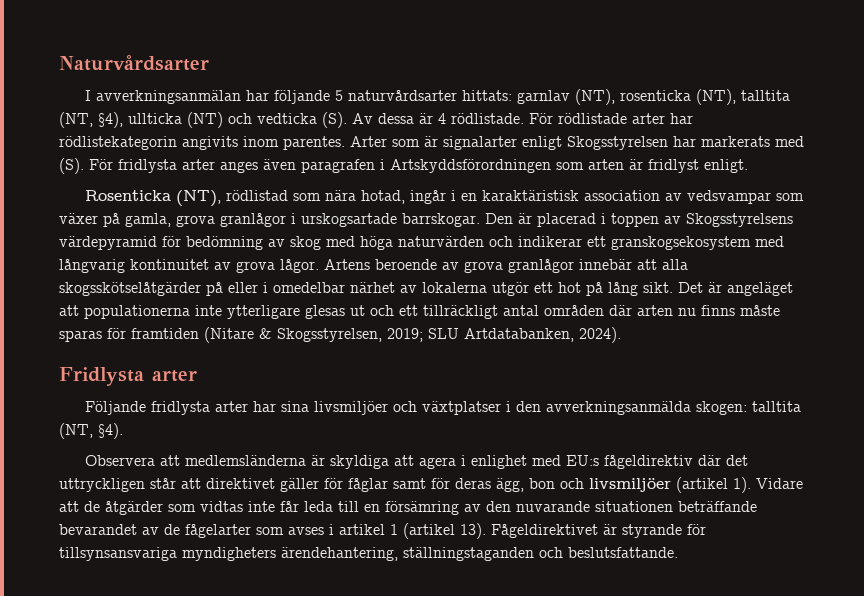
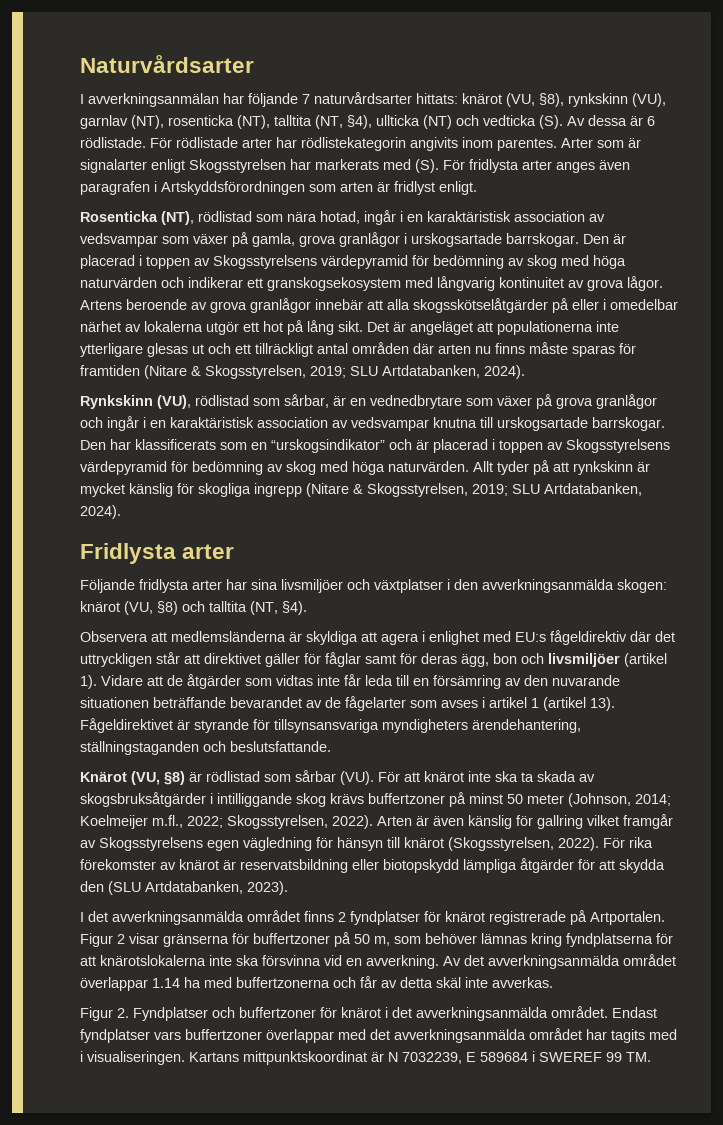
- I avverkningsanmälan har följande 5 naturvårdsarter hittats: garnlav (NT), rosenticka (NT), talltita (NT, §4), ullticka (NT) och vedticka (S). Av dessa är 4 rödlistade.
+ I avverkningsanmälan har följande 7 naturvårdsarter hittats: knärot (VU, §8), rynkskinn (VU), garnlav (NT), rosenticka (NT), talltita (NT, §4), ullticka (NT) och vedticka (S). Av dessa är 6 rödlistade.
+ Rynkskinn (VU), rödlistad som sårbar, är en vednedbrytare som växer på grova granlågor och ingår i en karaktäristisk association av vedsvampar knutna till urskogsartade barrskogar. Den har klassificerats som en “urskogsindikator” och är placerad i toppen av Skogsstyrelsens värdepyramid för bedömning av skog med höga naturvärden. Allt tyder på att rynkskinn är mycket känslig för skogliga ingrepp (Nitare & Skogsstyrelsen, 2019; SLU Artdatabanken, 2024).
- Följande fridlysta arter har sina livsmiljöer och växtplatser i den avverkningsanmälda skogen: talltita (NT, §4).
+ Följande fridlysta arter har sina livsmiljöer och växtplatser i den avverkningsanmälda skogen: knärot (VU, §8) och talltita (NT, §4).
+ Knärot (VU, §8) är rödlistad som sårbar (VU). För att knärot inte ska ta skada av skogsbruksåtgärder i intilliggande skog krävs buffertzoner på minst 50 meter (Johnson, 2014; Koelmeijer m.fl., 2022; Skogsstyrelsen, 2022). Arten är även känslig för gallring vilket framgår av Skogsstyrelsens egen vägledning för hänsyn till knärot (Skogsstyrelsen, 2022). För rika förekomster av knärot är reservatsbildning eller biotopskydd lämpliga åtgärder för att skydda den (SLU Artdatabanken, 2023).
+ I det avverkningsanmälda området finns 2 fyndplatser för knärot registrerade på Artportalen. Figur 2 visar gränserna för buffertzoner på 50 m, som behöver lämnas kring fyndplatserna för att knärotslokalerna inte ska försvinna vid en avverkning. Av det avverkningsanmälda området överlappar 1.14 ha med buffertzonerna och får av detta skäl inte avverkas.
+ Figur 2. Fyndplatser och buffertzoner för knärot i det avverkningsanmälda området. Endast fyndplatser vars buffertzoner överlappar med det avverkningsanmälda området har tagits med i visualiseringen. Kartans mittpunktskoordinat är N 7032239, E 589684 i SWEREF 99 TM.

